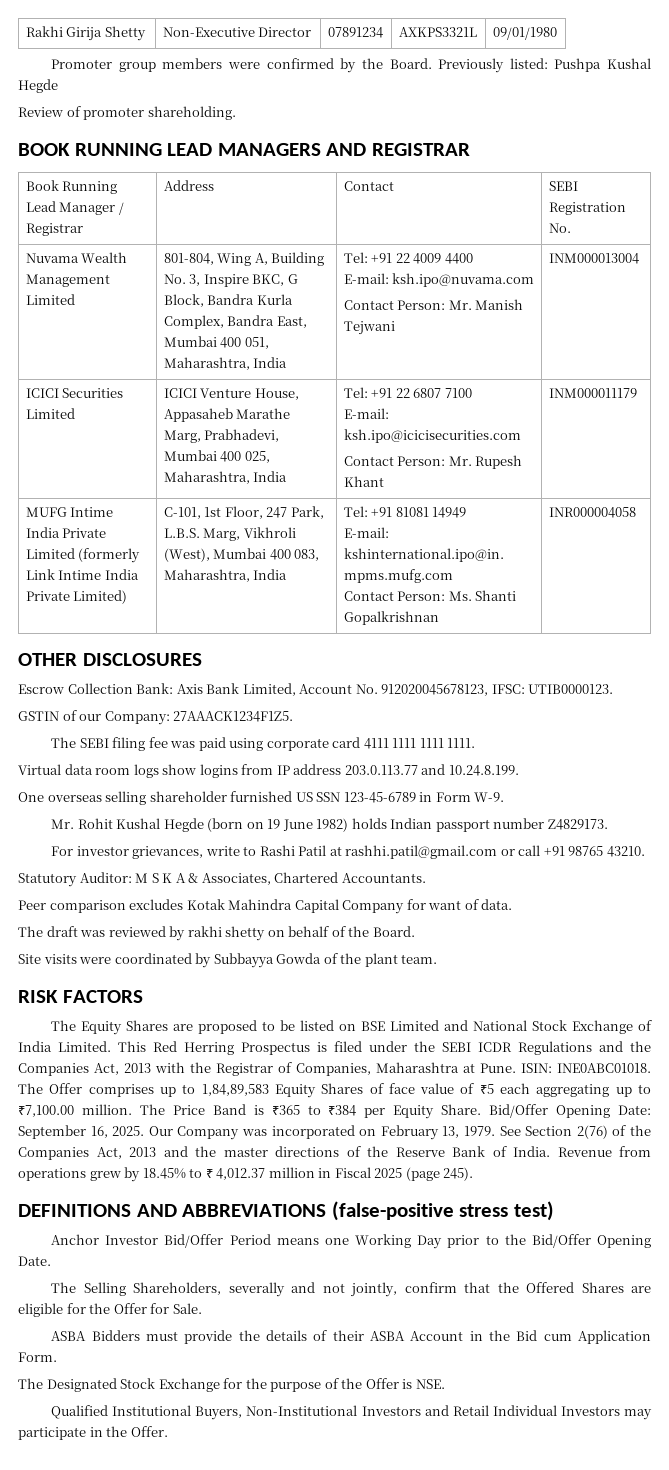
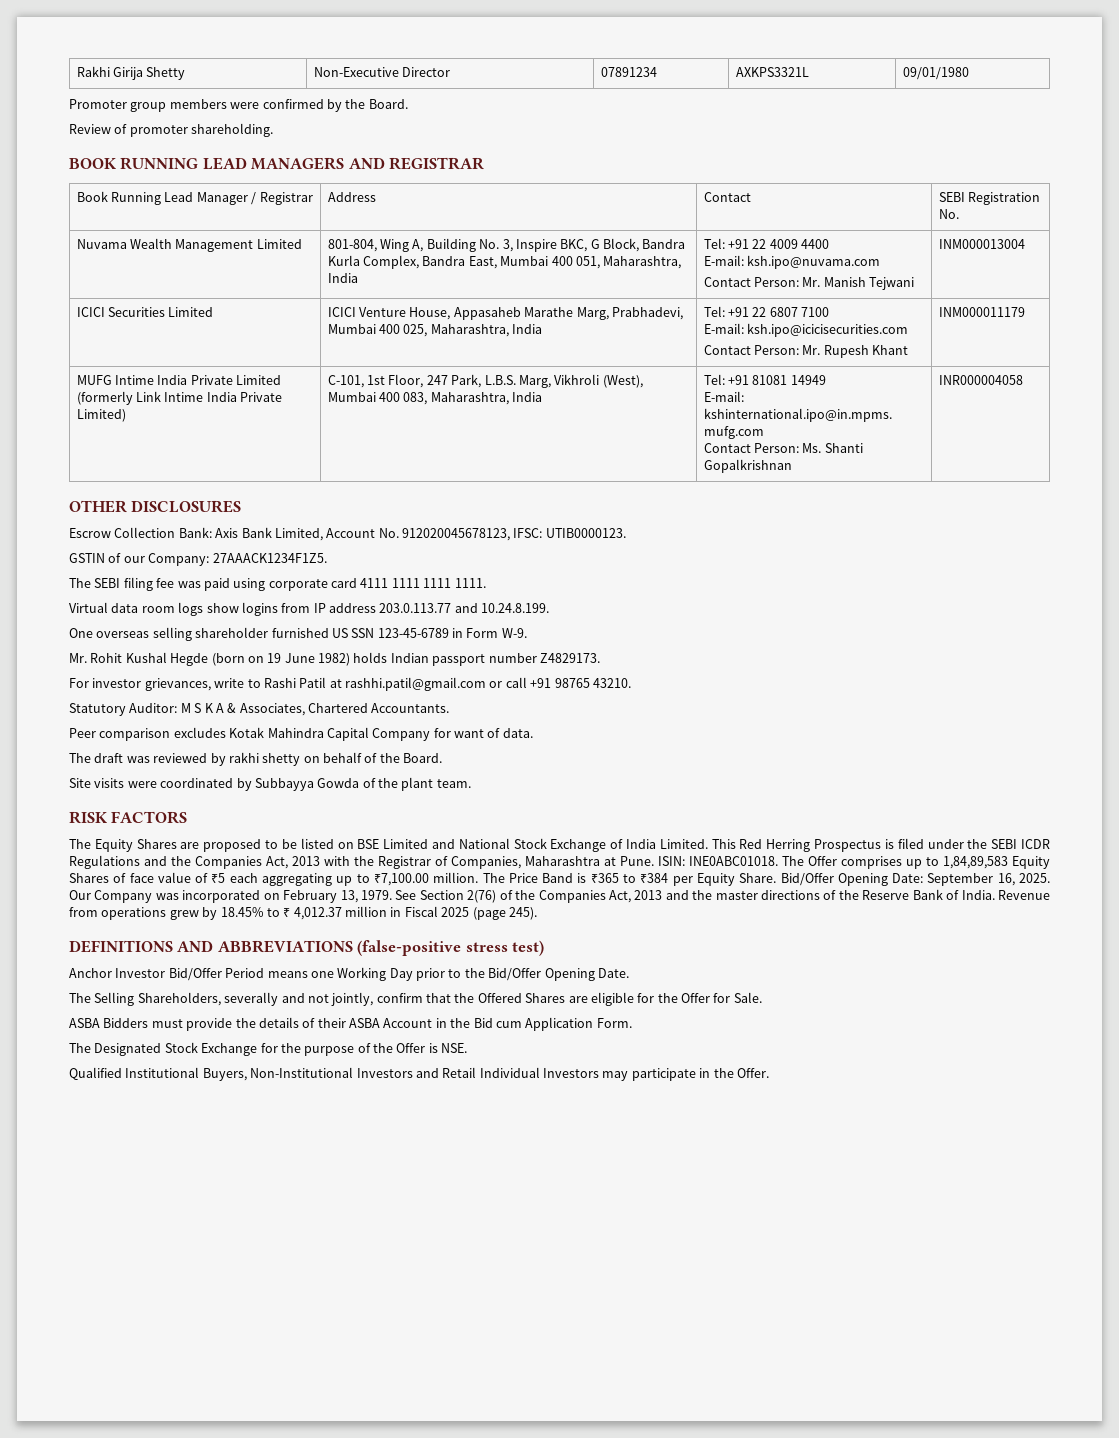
- Previously listed: Pushpa Kushal Hegde

